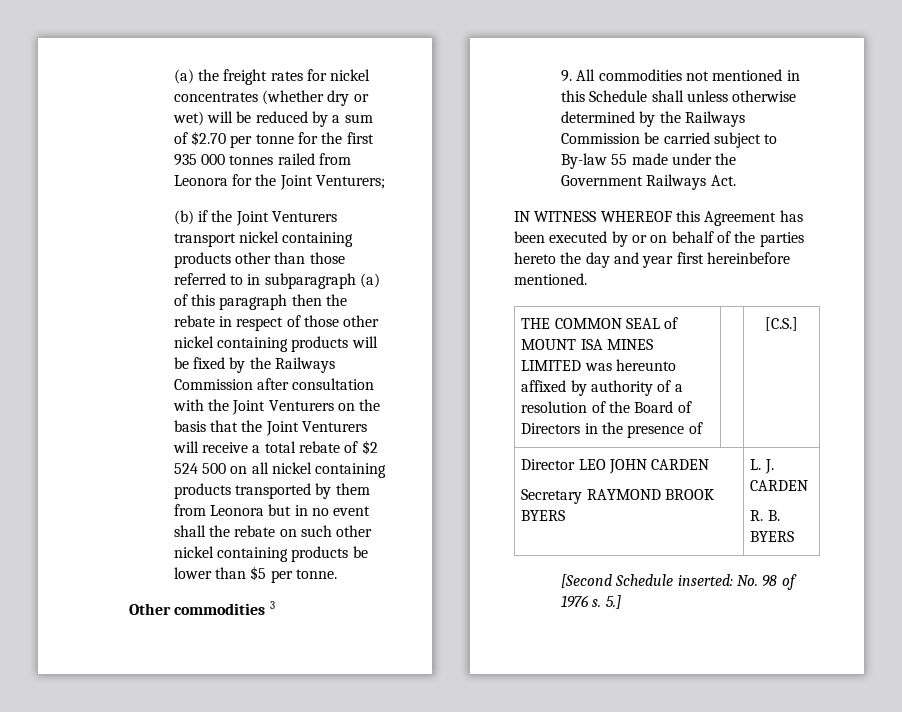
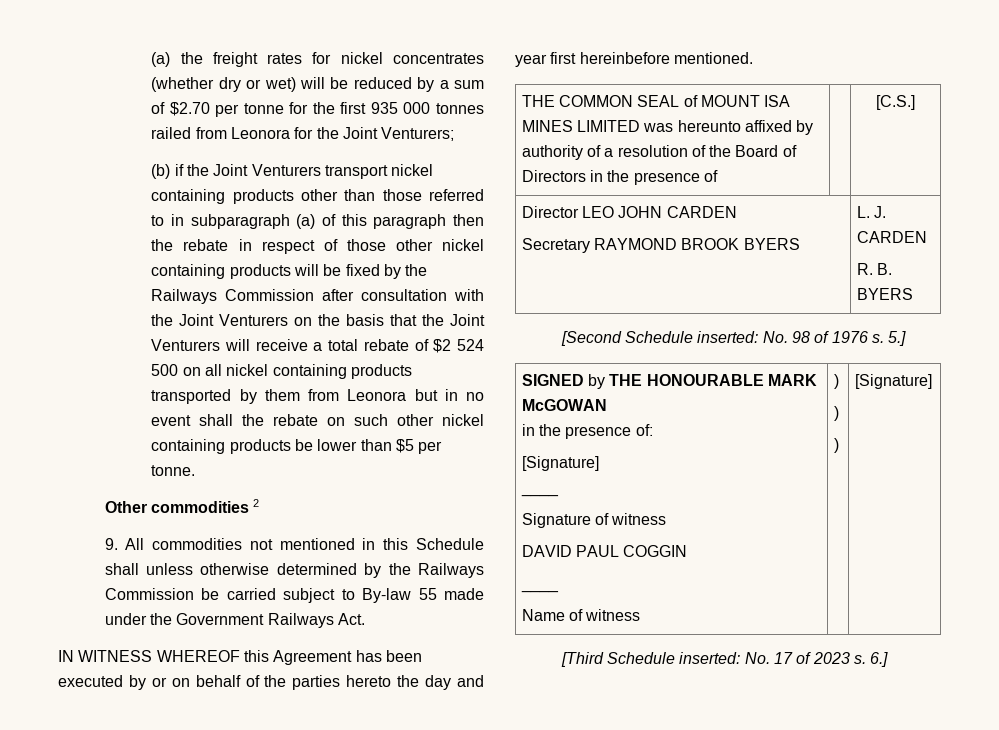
- Other commodities 3
+ Other commodities 2
+ SIGNED by THE HONOURABLE MARK McGOWAN
+ in the presence of:
+ [Signature]
+ ____
+ Signature of witness
+ DAVID PAUL COGGIN
+ ____
+ Name of witness | )
+ )
+ ) | [Signature]
+ [Third Schedule inserted: No. 17 of 2023 s. 6.]

